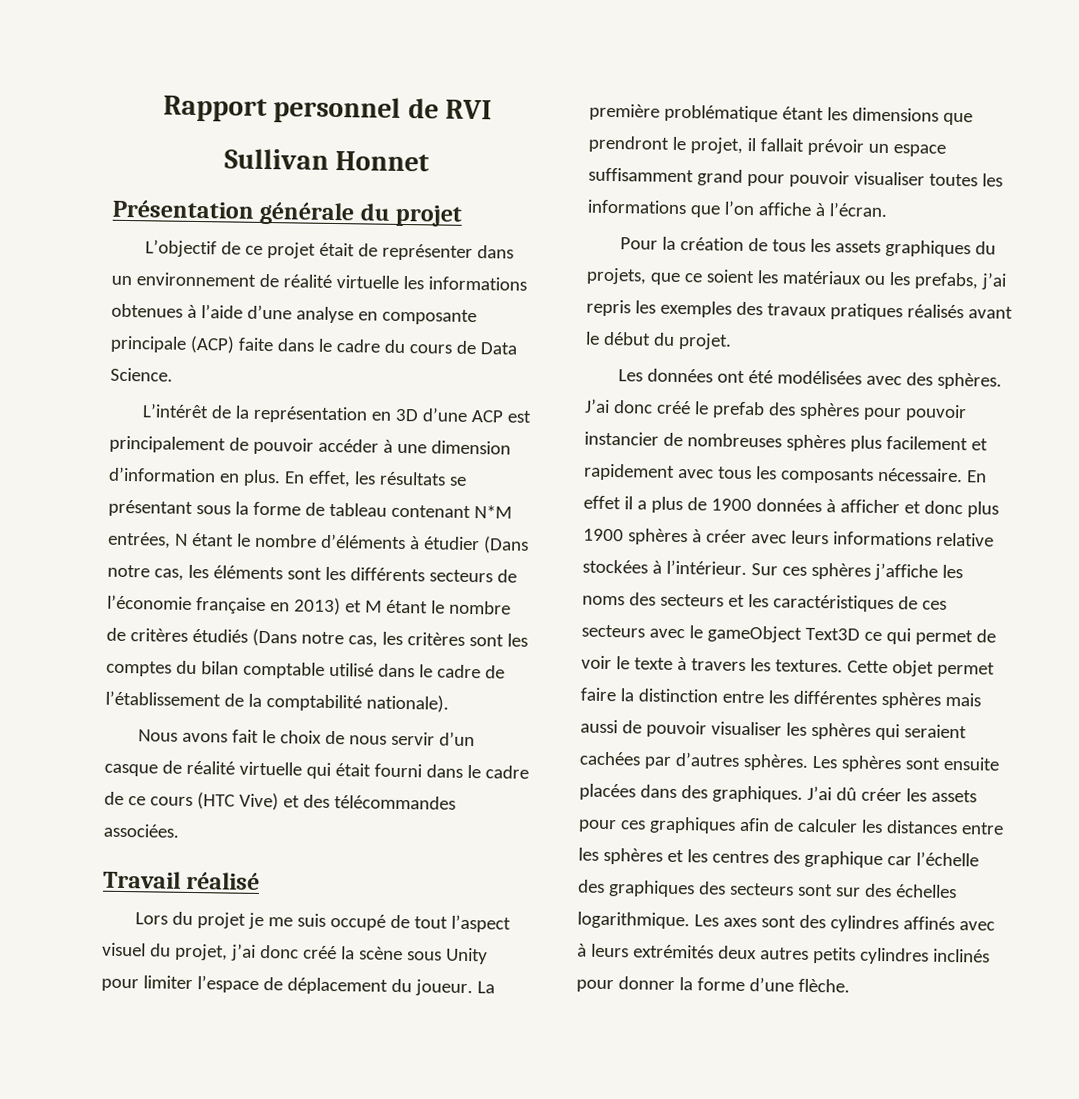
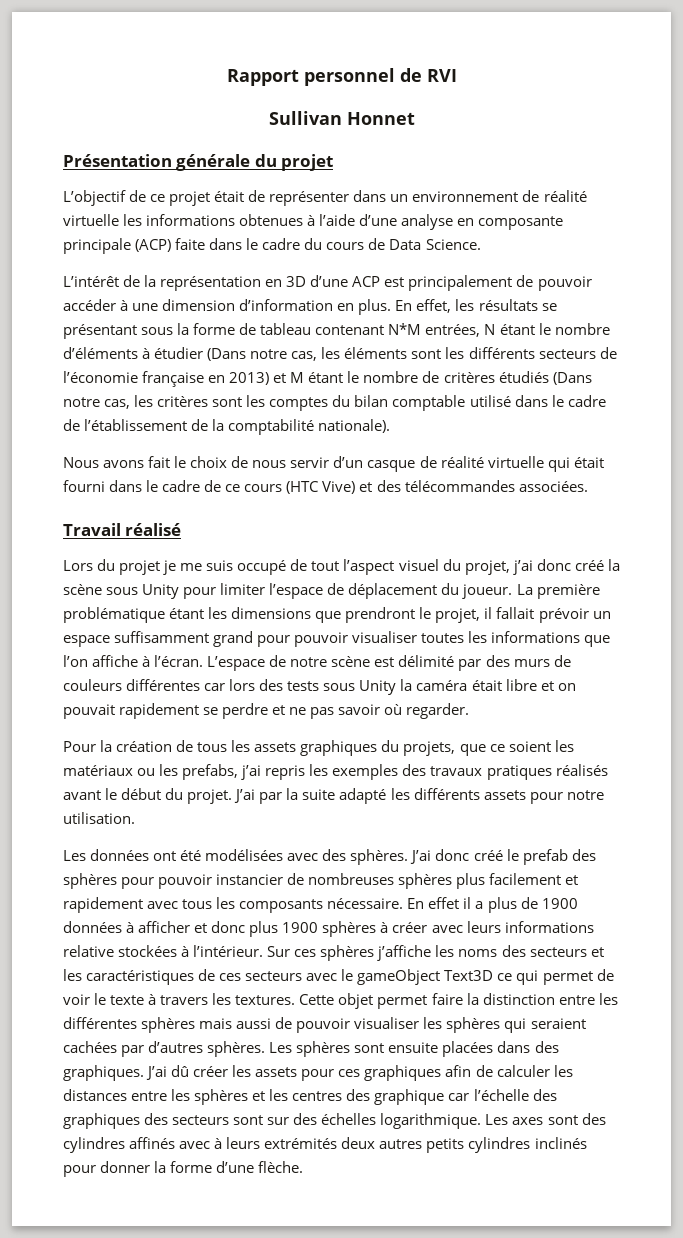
+ L’espace de notre scène est délimité par des murs de couleurs différentes car lors des tests sous Unity la caméra était libre et on pouvait rapidement se perdre et ne pas savoir où regarder.
+ J’ai par la suite adapté les différents assets pour notre utilisation.

